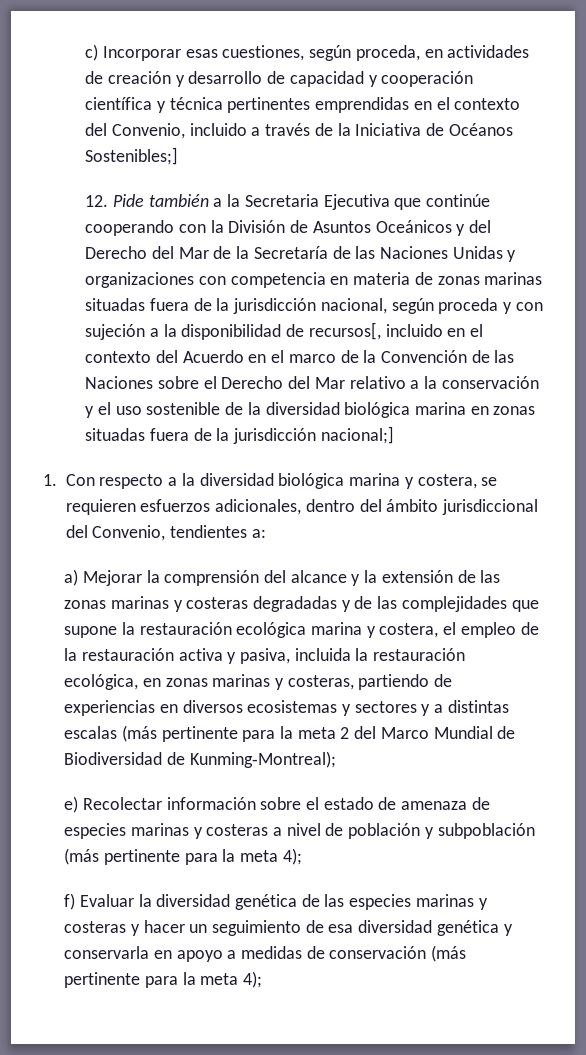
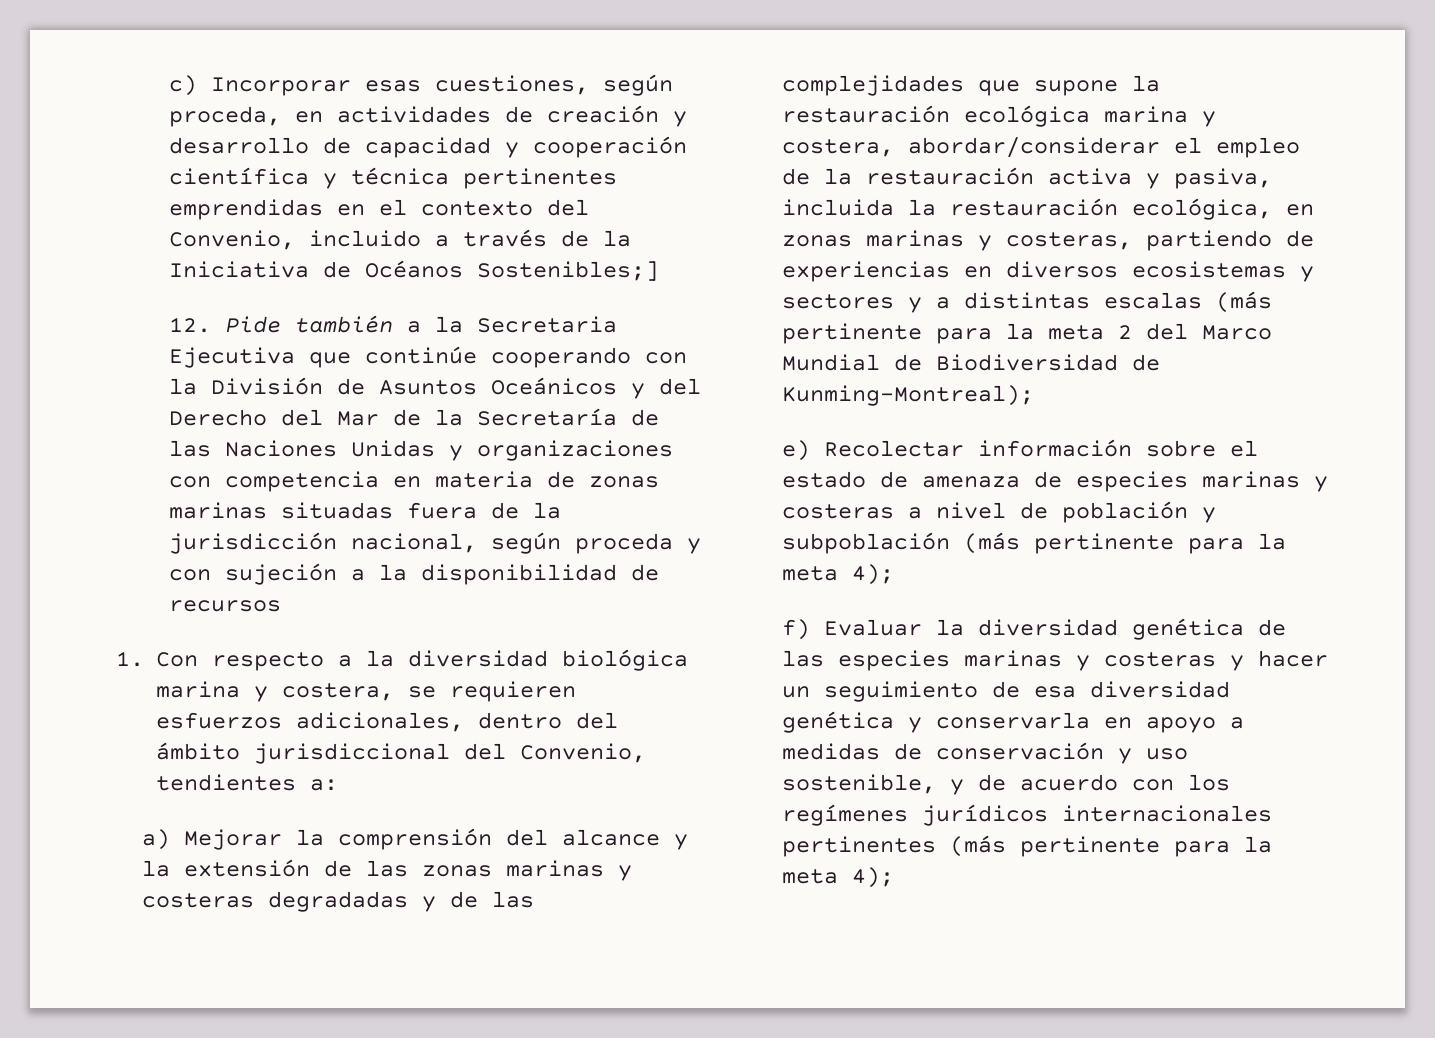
- 12. Pide también a la Secretaria Ejecutiva que continúe cooperando con la División de Asuntos Oceánicos y del Derecho del Mar de la Secretaría de las Naciones Unidas y organizaciones con competencia en materia de zonas marinas situadas fuera de la jurisdicción nacional, según proceda y con sujeción a la disponibilidad de recursos[, incluido en el contexto del Acuerdo en el marco de la Convención de las Naciones sobre el Derecho del Mar relativo a la conservación y el uso sostenible de la diversidad biológica marina en zonas situadas fuera de la jurisdicción nacional;]
+ 12. Pide también a la Secretaria Ejecutiva que continúe cooperando con la División de Asuntos Oceánicos y del Derecho del Mar de la Secretaría de las Naciones Unidas y organizaciones con competencia en materia de zonas marinas situadas fuera de la jurisdicción nacional, según proceda y con sujeción a la disponibilidad de recursos
- a) Mejorar la comprensión del alcance y la extensión de las zonas marinas y costeras degradadas y de las complejidades que supone la restauración ecológica marina y costera, el empleo de la restauración activa y pasiva, incluida la restauración ecológica, en zonas marinas y costeras, partiendo de experiencias en diversos ecosistemas y sectores y a distintas escalas (más pertinente para la meta 2 del Marco Mundial de Biodiversidad de Kunming‑Montreal);
+ a) Mejorar la comprensión del alcance y la extensión de las zonas marinas y costeras degradadas y de las complejidades que supone la restauración ecológica marina y costera, abordar/considerar el empleo de la restauración activa y pasiva, incluida la restauración ecológica, en zonas marinas y costeras, partiendo de experiencias en diversos ecosistemas y sectores y a distintas escalas (más pertinente para la meta 2 del Marco Mundial de Biodiversidad de Kunming‑Montreal);
- f) Evaluar la diversidad genética de las especies marinas y costeras y hacer un seguimiento de esa diversidad genética y conservarla en apoyo a medidas de conservación (más pertinente para la meta 4);
+ f) Evaluar la diversidad genética de las especies marinas y costeras y hacer un seguimiento de esa diversidad genética y conservarla en apoyo a medidas de conservación y uso sostenible, y de acuerdo con los regímenes jurídicos internacionales pertinentes (más pertinente para la meta 4);

